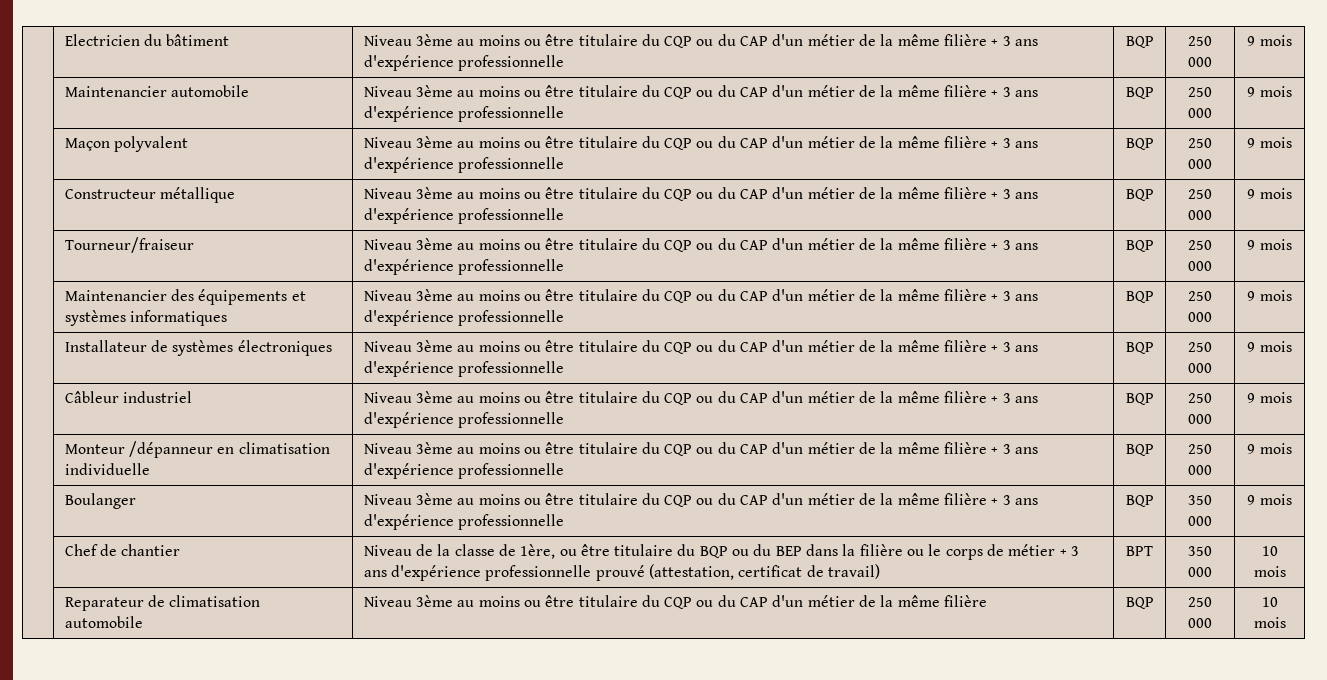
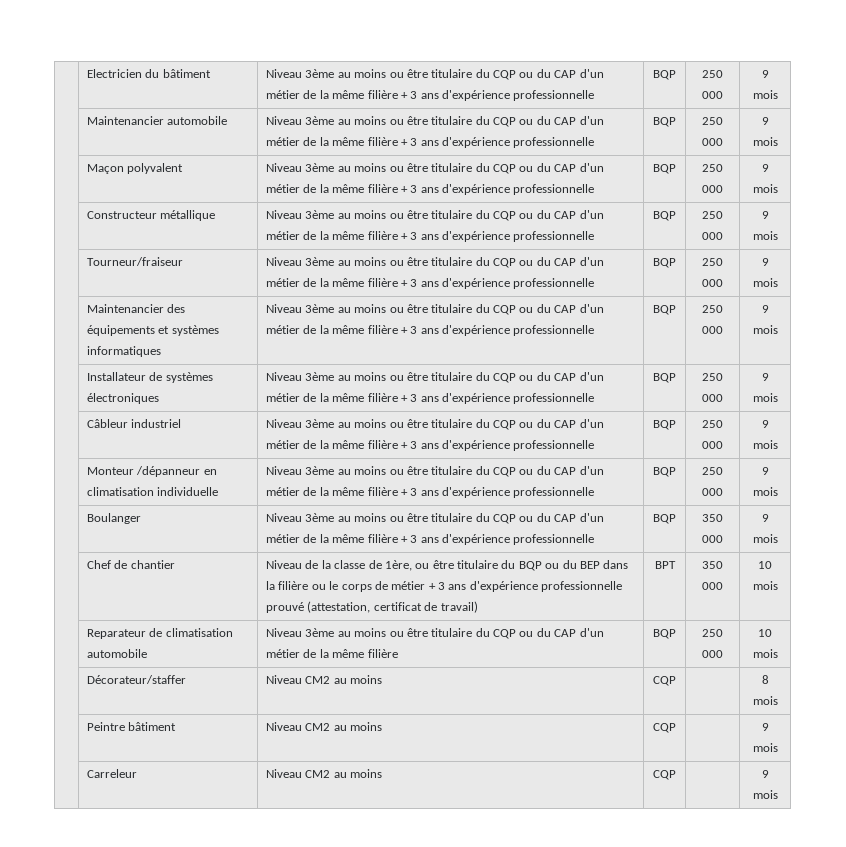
+ | Décorateur/staffer | Niveau CM2 au moins | CQP | | 8 mois
+ | Peintre bâtiment | Niveau CM2 au moins | CQP | | 9 mois
+ | Carreleur | Niveau CM2 au moins | CQP | | 9 mois

